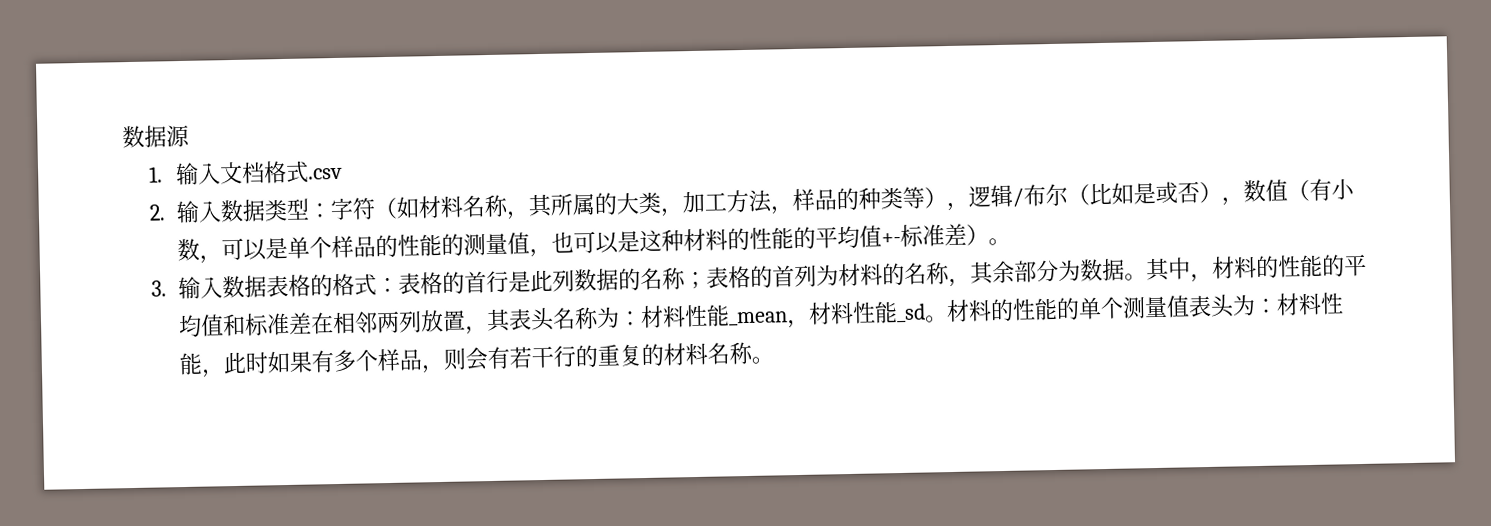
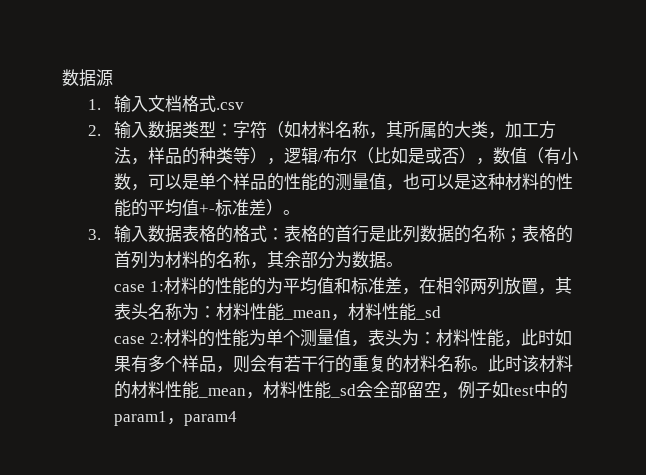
- 3.输入数据表格的格式：表格的首行是此列数据的名称；表格的首列为材料的名称，其余部分为数据。其中，材料的性能的平均值和标准差在相邻两列放置，其表头名称为：材料性能_mean，材料性能_sd。材料的性能的单个测量值表头为：材料性能，此时如果有多个样品，则会有若干行的重复的材料名称。
+ 3.输入数据表格的格式：表格的首行是此列数据的名称；表格的首列为材料的名称，其余部分为数据。
+ case 1:材料的性能的为平均值和标准差，在相邻两列放置，其表头名称为：材料性能_mean，材料性能_sd
+ case 2:材料的性能为单个测量值，表头为：材料性能，此时如果有多个样品，则会有若干行的重复的材料名称。
+ 此时该材料的材料性能_mean，材料性能_sd会全部留空，例子如test中的param1，param4

